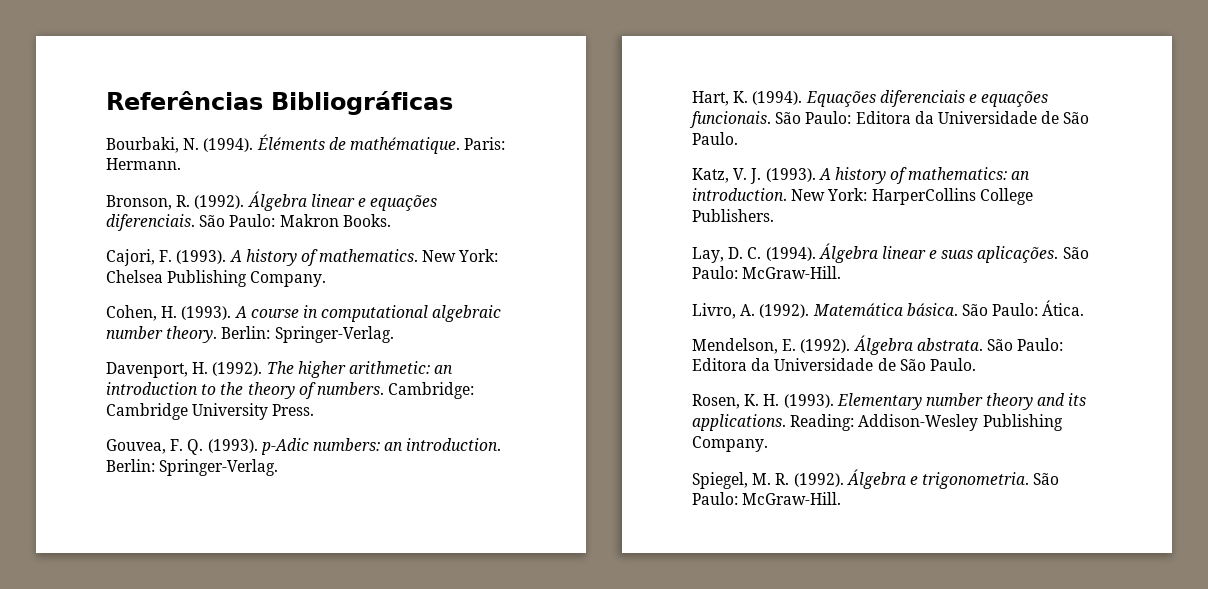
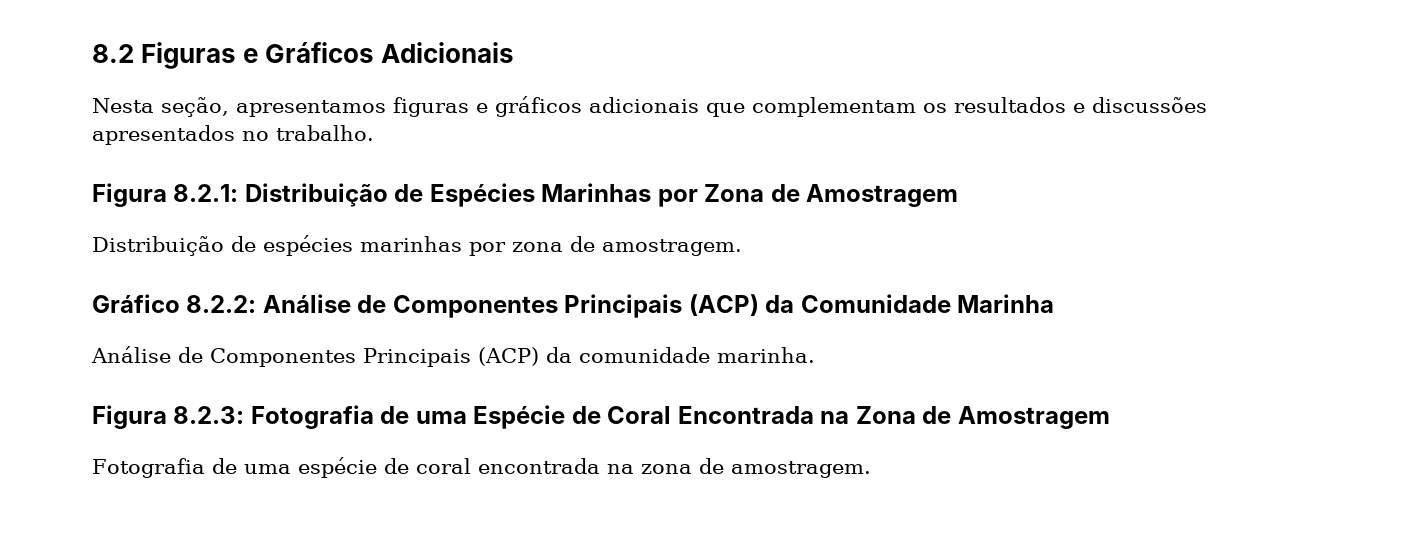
- Referências Bibliográficas
- Bourbaki, N. (1994). Éléments de mathématique. Paris: Hermann.
- Bronson, R. (1992). Álgebra linear e equações diferenciais. São Paulo: Makron Books.
- Cajori, F. (1993). A history of mathematics. New York: Chelsea Publishing Company.
- Cohen, H. (1993). A course in computational algebraic number theory. Berlin: Springer-Verlag.
- Davenport, H. (1992). The higher arithmetic: an introduction to the theory of numbers. Cambridge: Cambridge University Press.
- Gouvea, F. Q. (1993). p-Adic numbers: an introduction. Berlin: Springer-Verlag.
- Hart, K. (1994). Equações diferenciais e equações funcionais. São Paulo: Editora da Universidade de São Paulo.
- Katz, V. J. (1993). A history of mathematics: an introduction. New York: HarperCollins College Publishers.
- Lay, D. C. (1994). Álgebra linear e suas aplicações. São Paulo: McGraw-Hill.
- Livro, A. (1992). Matemática básica. São Paulo: Ática.
- Mendelson, E. (1992). Álgebra abstrata. São Paulo: Editora da Universidade de São Paulo.
- Rosen, K. H. (1993). Elementary number theory and its applications. Reading: Addison-Wesley Publishing Company.
- Spiegel, M. R. (1992). Álgebra e trigonometria. São Paulo: McGraw-Hill.
+ 8.2 Figuras e Gráficos Adicionais
+ Nesta seção, apresentamos figuras e gráficos adicionais que complementam os resultados e discussões apresentados no trabalho.
+ Figura 8.2.1: Distribuição de Espécies Marinhas por Zona de Amostragem
+ Distribuição de espécies marinhas por zona de amostragem.
+ Gráfico 8.2.2: Análise de Componentes Principais (ACP) da Comunidade Marinha
+ Análise de Componentes Principais (ACP) da comunidade marinha.
+ Figura 8.2.3: Fotografia de uma Espécie de Coral Encontrada na Zona de Amostragem
+ Fotografia de uma espécie de coral encontrada na zona de amostragem.

